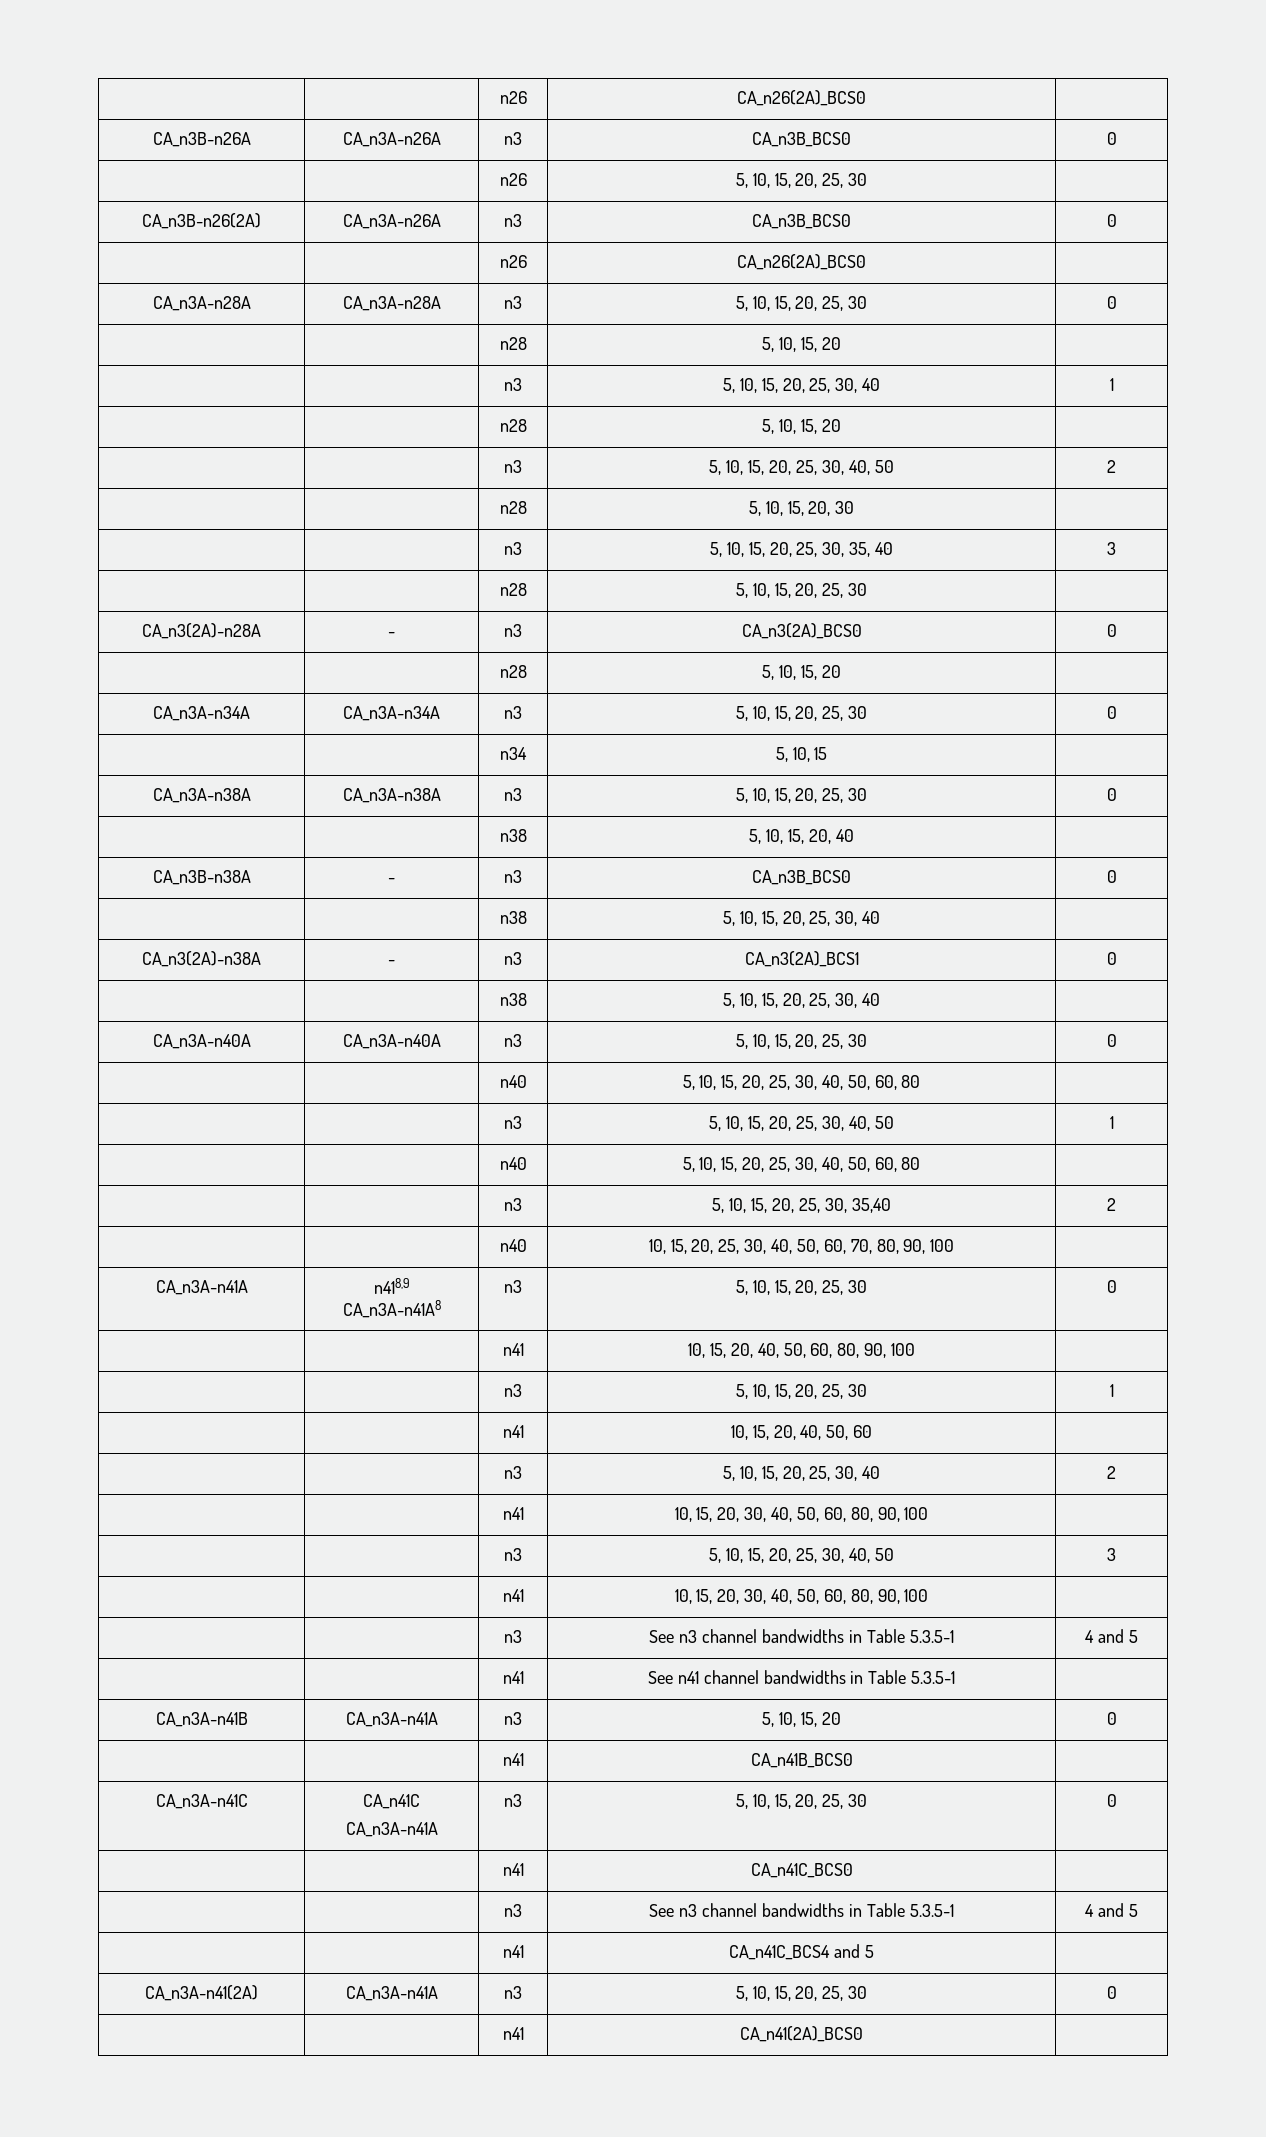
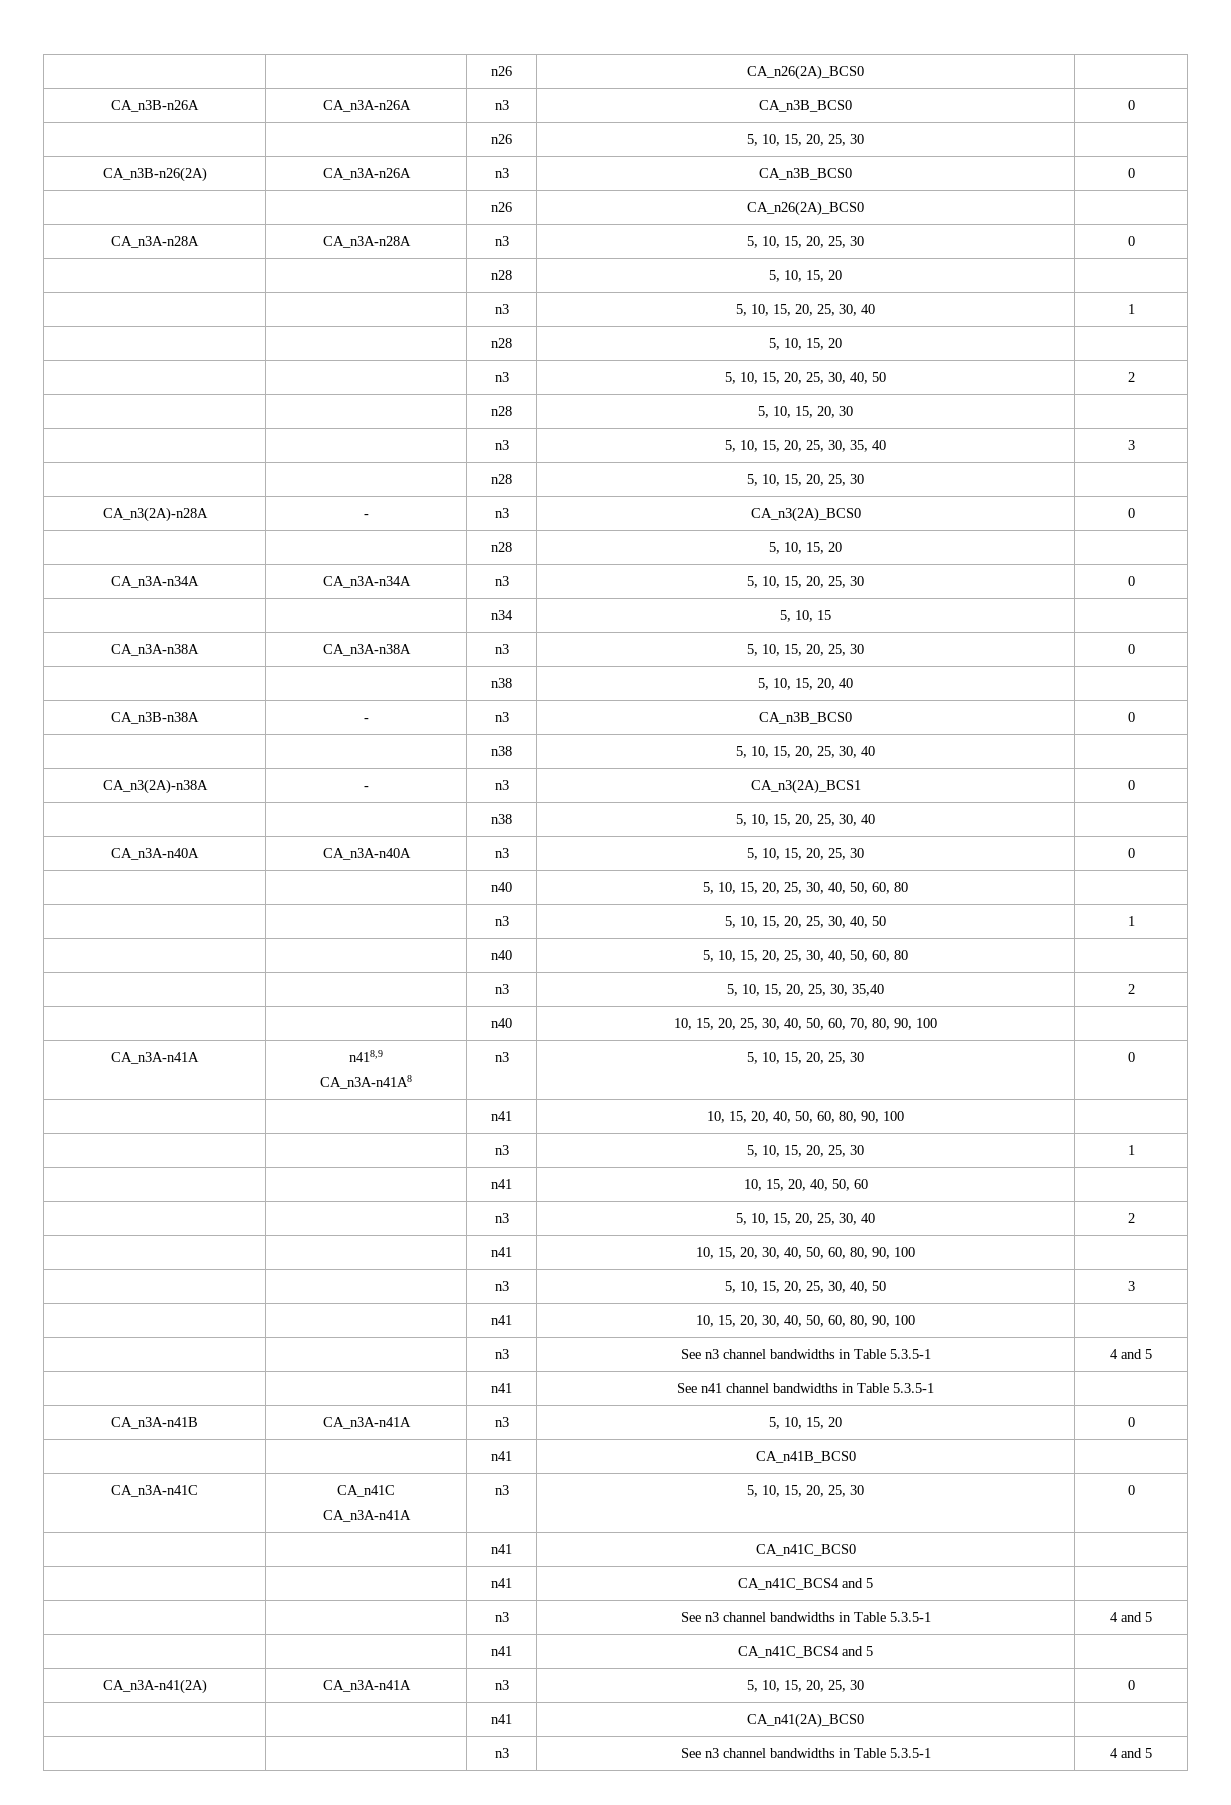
  | | n41 | CA_n41C_BCS0 |
+ | | n41 | CA_n41C_BCS4 and 5 |
  | | n41 | CA_n41(2A)_BCS0 |
+ | | n3 | See n3 channel bandwidths in Table 5.3.5-1 | 4 and 5

